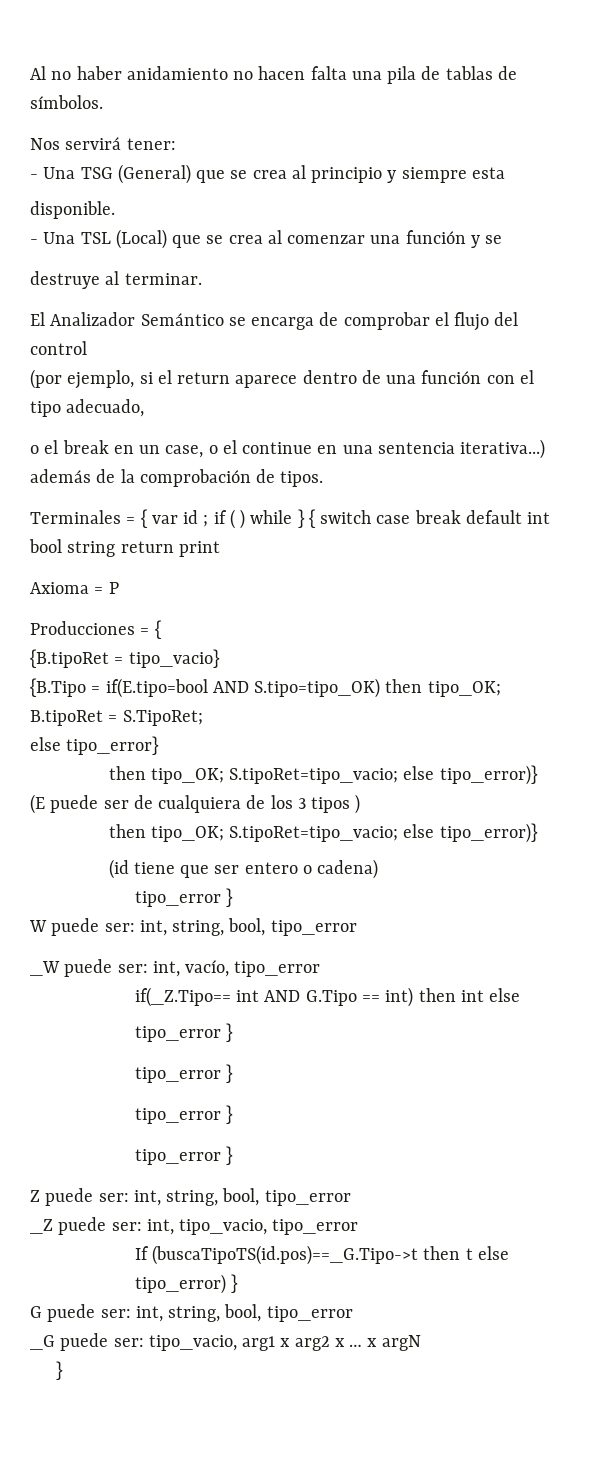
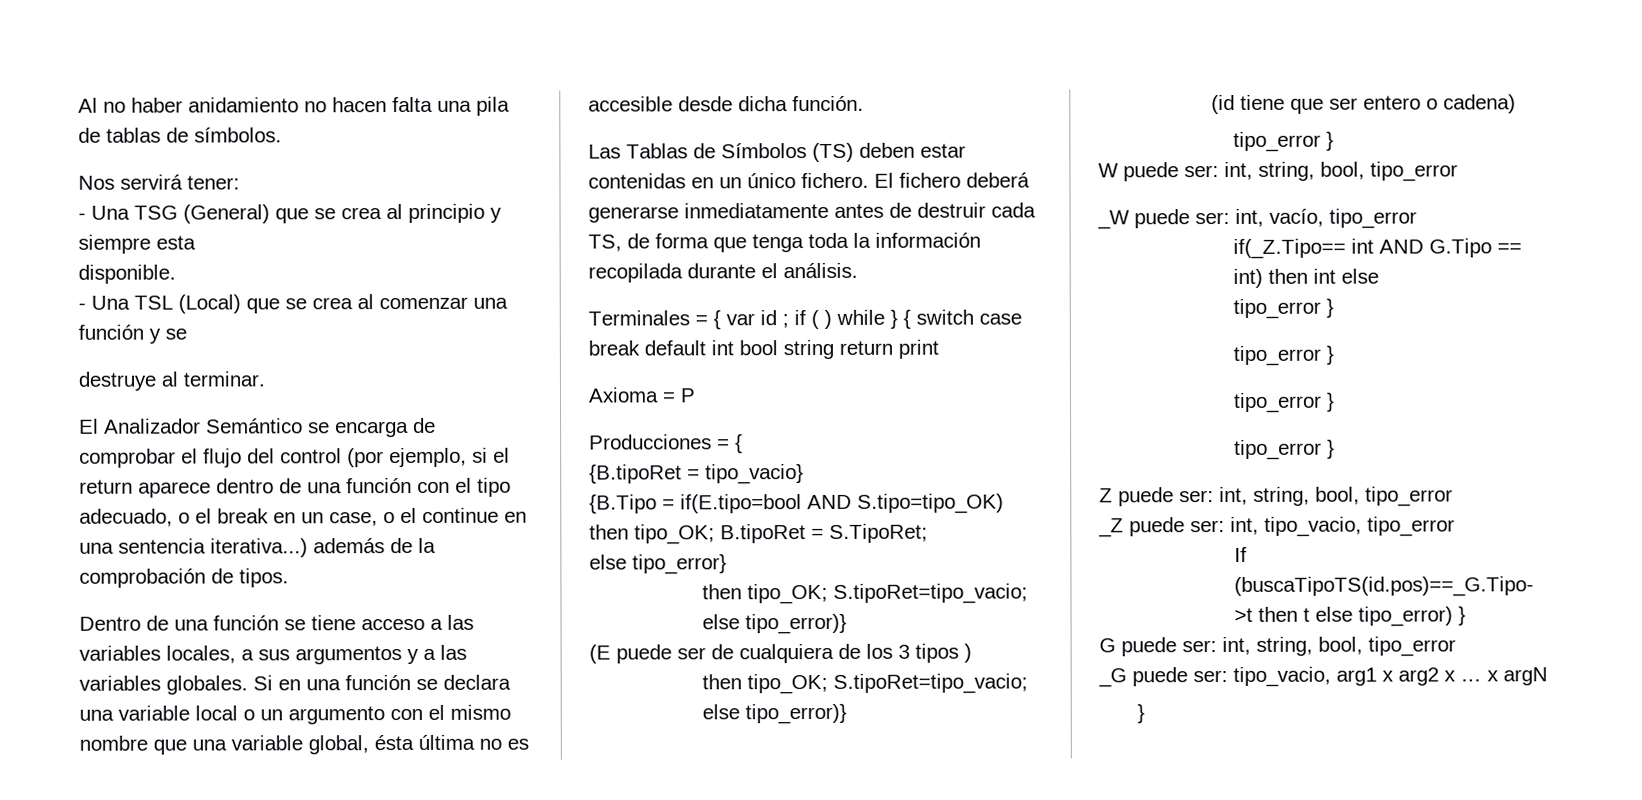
- El Analizador Semántico se encarga de comprobar el flujo del control
- (por ejemplo, si el return aparece dentro de una función con el tipo adecuado,
- o el break en un case, o el continue en una sentencia iterativa...) además de la comprobación de tipos.
+ El Analizador Semántico se encarga de comprobar el flujo del control (por ejemplo, si el return aparece dentro de una función con el tipo adecuado, o el break en un case, o el continue en una sentencia iterativa...) además de la comprobación de tipos.
+ Dentro de una función se tiene acceso a las variables locales, a sus argumentos y a las variables globales. Si en una función se declara una variable local o un argumento con el mismo nombre que una variable global, ésta última no es accesible desde dicha función.
+ Las Tablas de Símbolos (TS) deben estar contenidas en un único fichero. El fichero deberá generarse inmediatamente antes de destruir cada TS, de forma que tenga toda la información recopilada durante el análisis.

